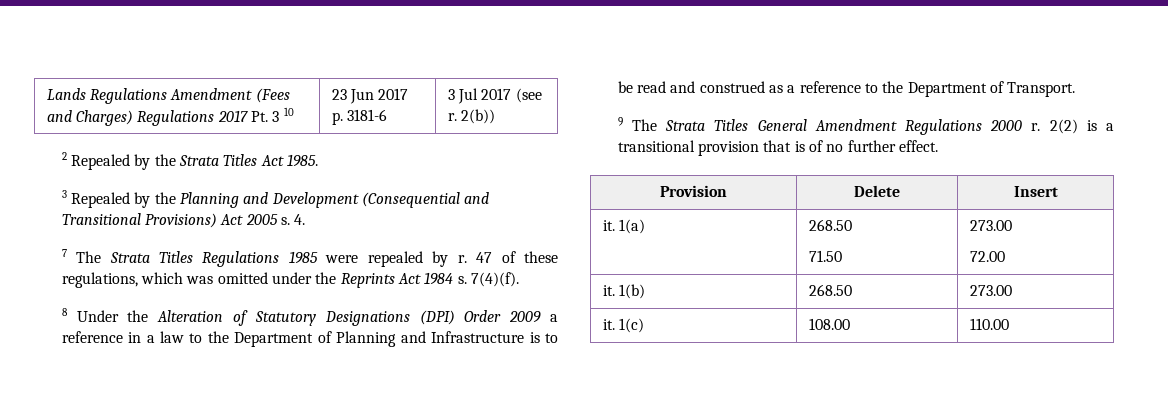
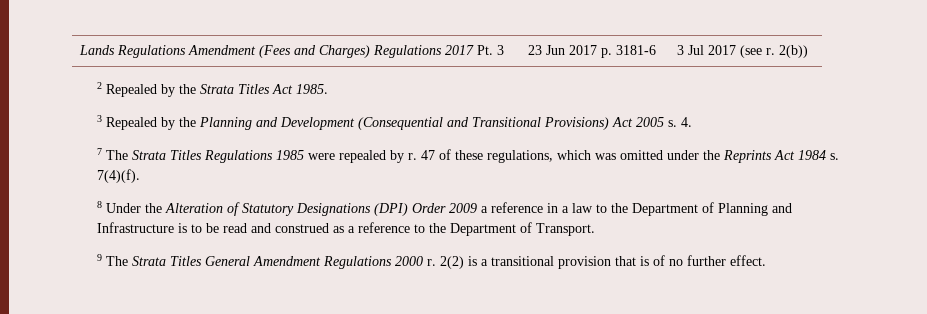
- Lands Regulations Amendment (Fees and Charges) Regulations 2017 Pt. 3 10 | 23 Jun 2017 p. 3181-6 | 3 Jul 2017 (see r. 2(b))
+ Lands Regulations Amendment (Fees and Charges) Regulations 2017 Pt. 3 | 23 Jun 2017 p. 3181-6 | 3 Jul 2017 (see r. 2(b))
- Provision | Delete | Insert
- it. 1(a) | 268.50
- 71.50 | 273.00
- 72.00
- it. 1(b) | 268.50 | 273.00
- it. 1(c) | 108.00 | 110.00

